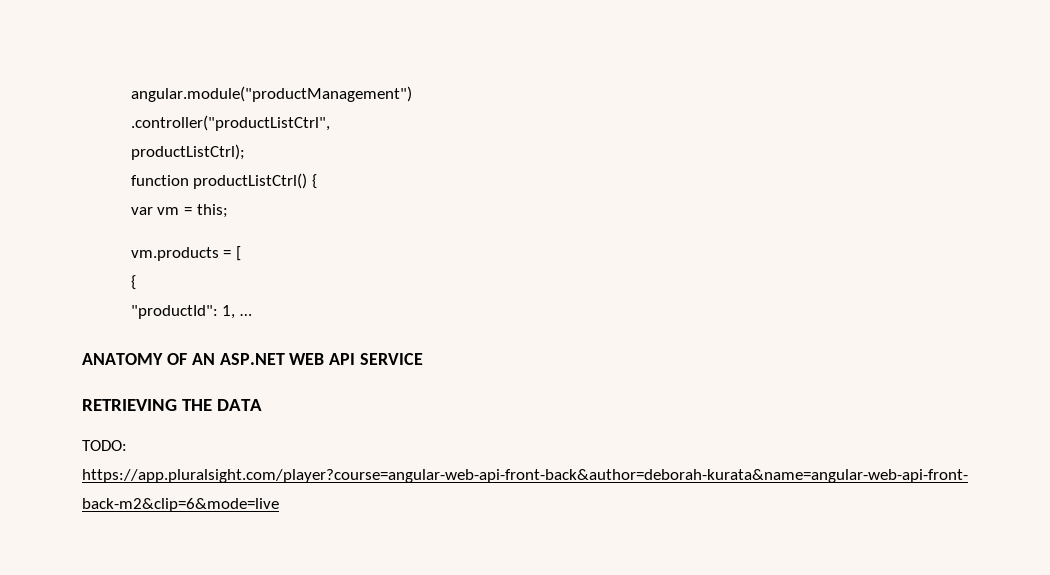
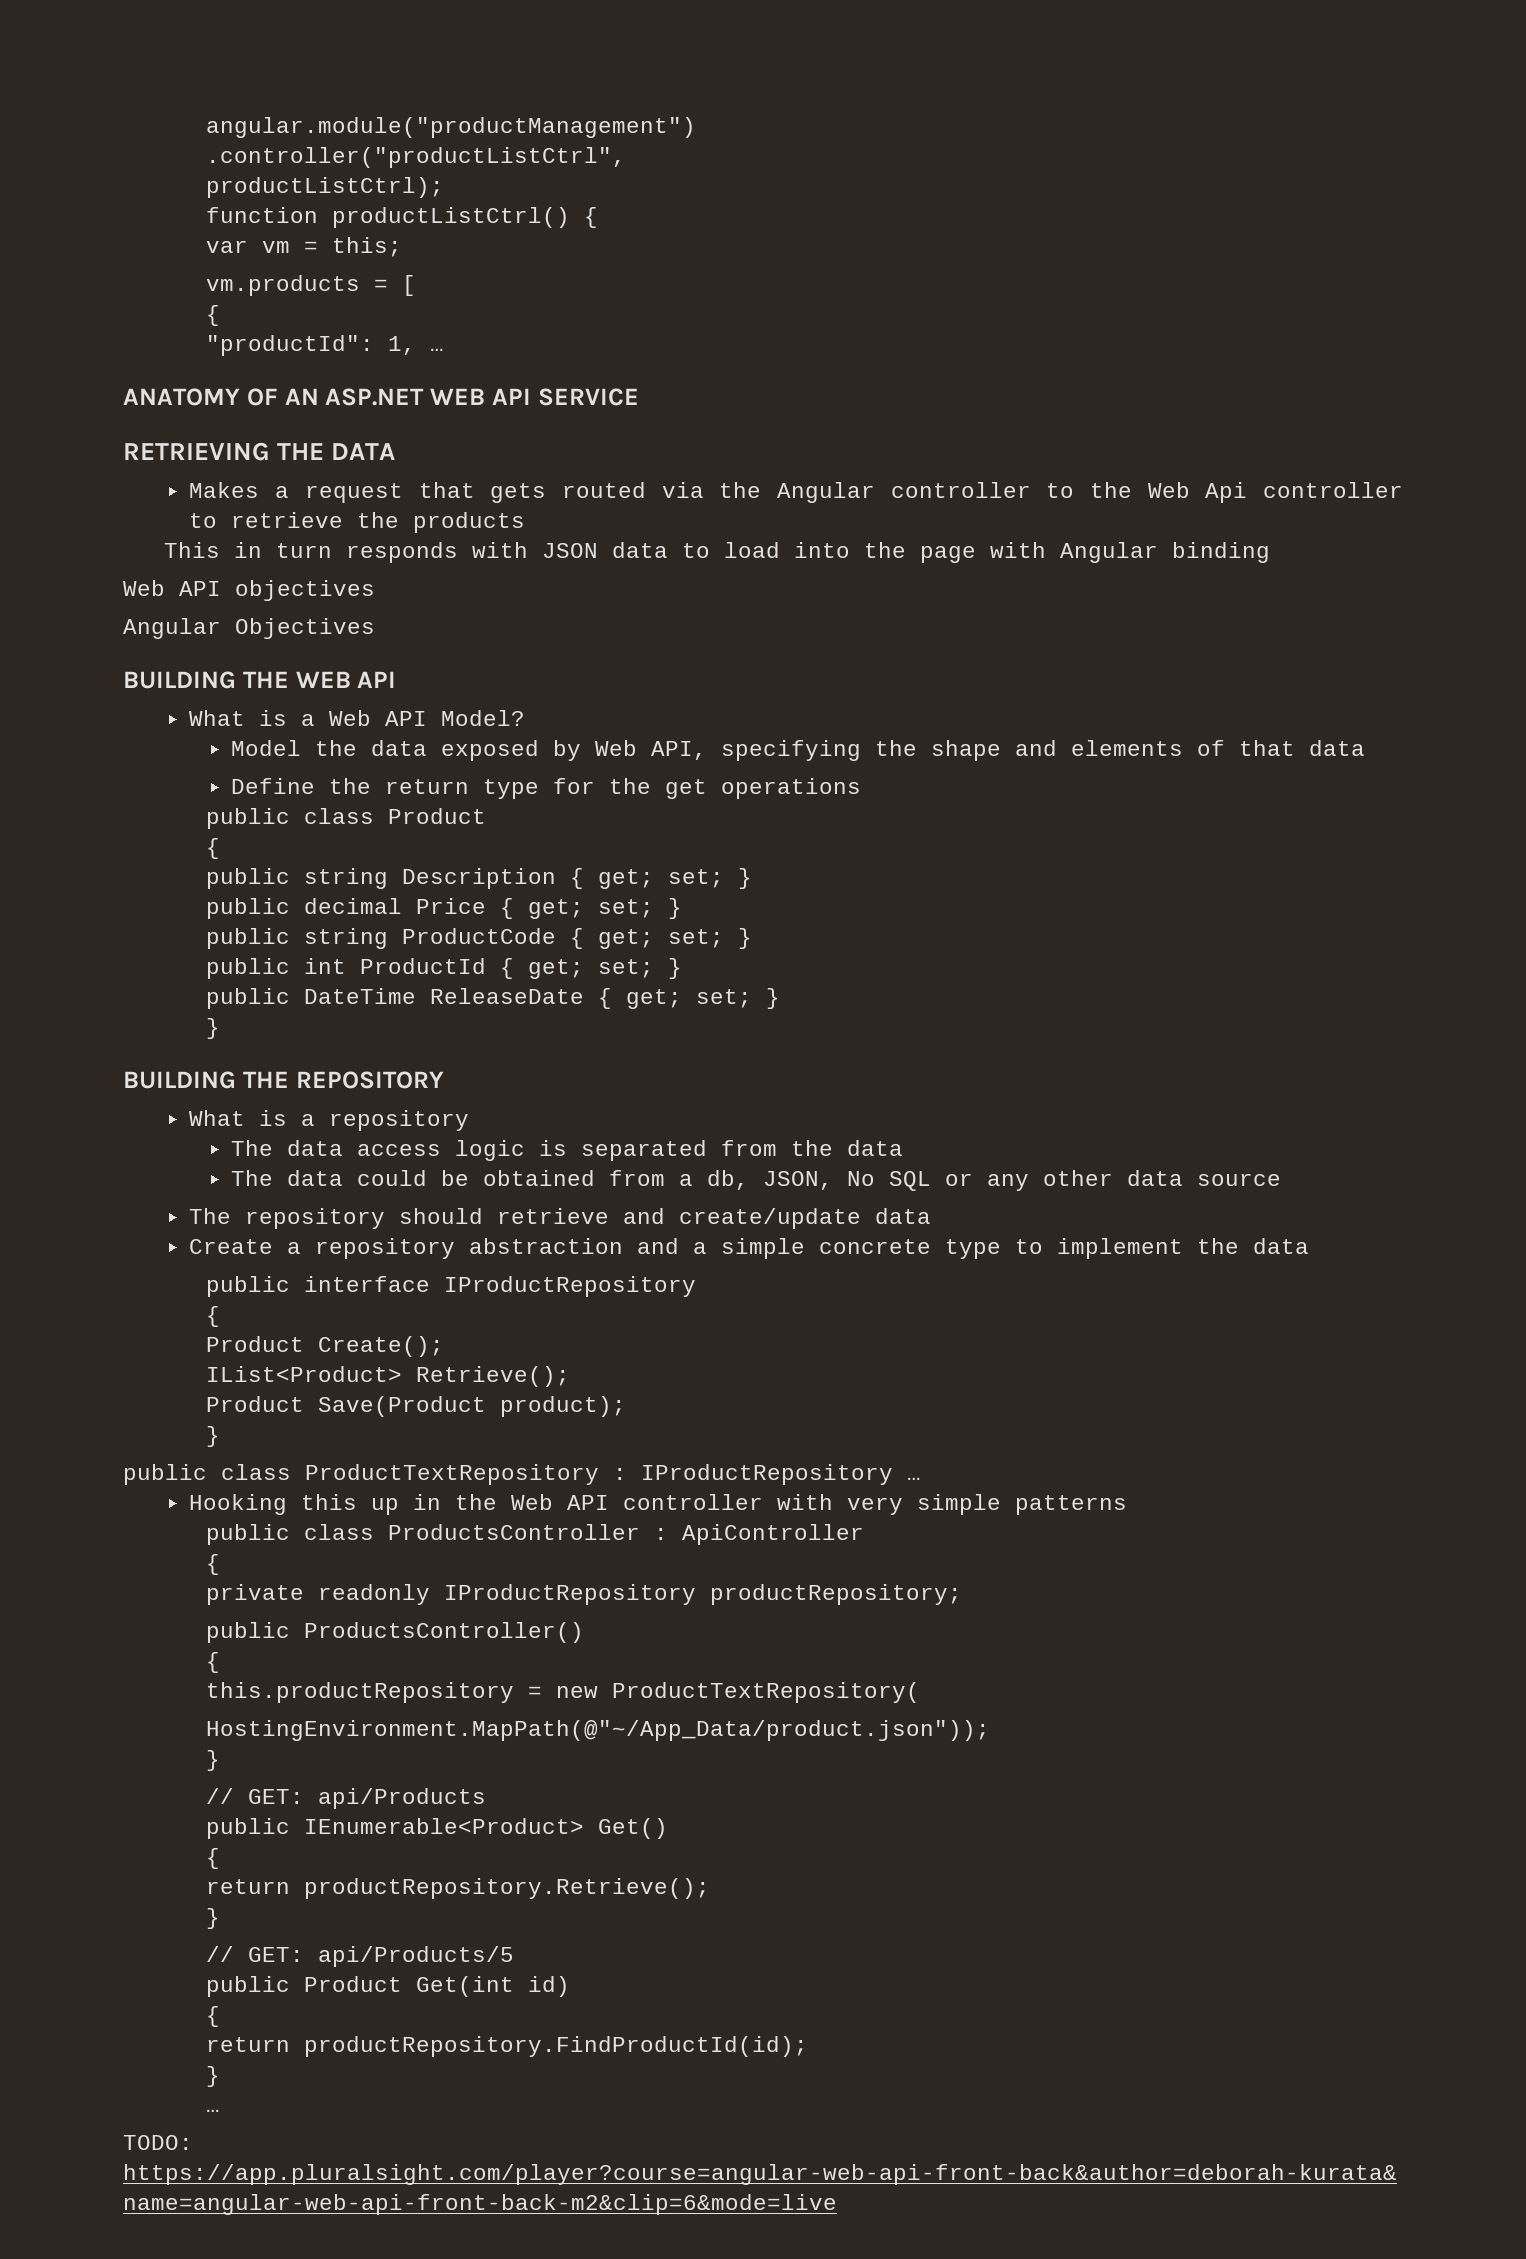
+ Makes a request that gets routed via the Angular controller to the Web Api controller to retrieve the products
+ This in turn responds with JSON data to load into the page with Angular binding
+ Web API objectives
+ Angular Objectives
+ BUILDING THE WEB API
+ What is a Web API Model?
+ Model the data exposed by Web API, specifying the shape and elements of that data
+ Define the return type for the get operations
+ public class Product
+ {
+ public string Description { get; set; }
+ public decimal Price { get; set; }
+ public string ProductCode { get; set; }
+ public int ProductId { get; set; }
+ public DateTime ReleaseDate { get; set; }
+ }
+ BUILDING THE REPOSITORY
+ What is a repository
+ The data access logic is separated from the data
+ The data could be obtained from a db, JSON, No SQL or any other data source
+ The repository should retrieve and create/update data
+ Create a repository abstraction and a simple concrete type to implement the data
+ public interface IProductRepository
+ {
+ Product Create();
+ IList<Product> Retrieve();
+ Product Save(Product product);
+ }
+ public class ProductTextRepository : IProductRepository …
+ Hooking this up in the Web API controller with very simple patterns
+ public class ProductsController : ApiController
+ {
+ private readonly IProductRepository productRepository;
+ public ProductsController()
+ {
+ this.productRepository = new ProductTextRepository(
+ HostingEnvironment.MapPath(@"~/App_Data/product.json"));
+ }
+ // GET: api/Products
+ public IEnumerable<Product> Get()
+ {
+ return productRepository.Retrieve();
+ }
+ // GET: api/Products/5
+ public Product Get(int id)
+ {
+ return productRepository.FindProductId(id);
+ }
+ …

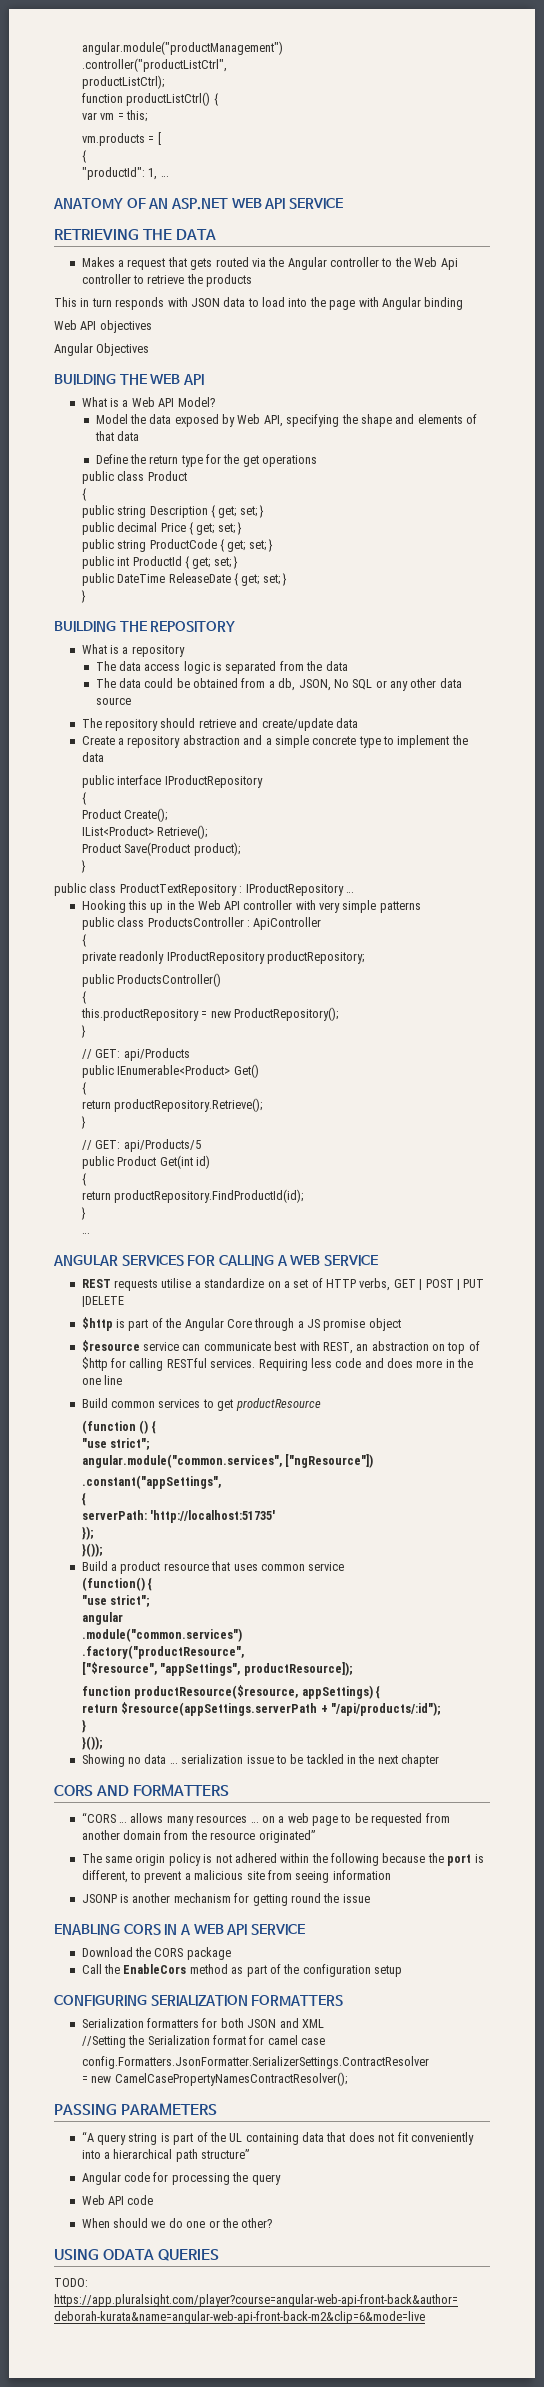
- this.productRepository = new ProductTextRepository(
- HostingEnvironment.MapPath(@"~/App_Data/product.json"));
+ this.productRepository = new ProductRepository();
+ ANGULAR SERVICES FOR CALLING A WEB SERVICE
+ REST requests utilise a standardize on a set of HTTP verbs, GET | POST | PUT |DELETE
+ $http is part of the Angular Core through a JS promise object
+ $resource service can communicate best with REST, an abstraction on top of $http for calling RESTful services. Requiring less code and does more in the one line
+ Build common services to get productResource
+ (function () {
+ "use strict";
+ angular.module("common.services", ["ngResource"])
+ .constant("appSettings",
+ {
+ serverPath: 'http://localhost:51735'
+ });
+ }());
+ Build a product resource that uses common service
+ (function() {
+ "use strict";
+ angular
+ .module("common.services")
+ .factory("productResource",
+ ["$resource", "appSettings", productResource]);
+ function productResource($resource, appSettings) {
+ return $resource(appSettings.serverPath + "/api/products/:id");
+ }
+ }());
+ Showing no data … serialization issue to be tackled in the next chapter
+ CORS AND FORMATTERS
+ “CORS … allows many resources … on a web page to be requested from another domain from the resource originated”
+ The same origin policy is not adhered within the following because the port is different, to prevent a malicious site from seeing information
+ JSONP is another mechanism for getting round the issue
+ ENABLING CORS IN A WEB API SERVICE
+ Download the CORS package
+ Call the EnableCors method as part of the configuration setup
+ CONFIGURING SERIALIZATION FORMATTERS
+ Serialization formatters for both JSON and XML
+ //Setting the Serialization format for camel case
+ config.Formatters.JsonFormatter.SerializerSettings.ContractResolver
+ = new CamelCasePropertyNamesContractResolver();
+ PASSING PARAMETERS
+ “A query string is part of the UL containing data that does not fit conveniently into a hierarchical path structure”
+ Angular code for processing the query
+ Web API code
+ When should we do one or the other?
+ USING ODATA QUERIES

